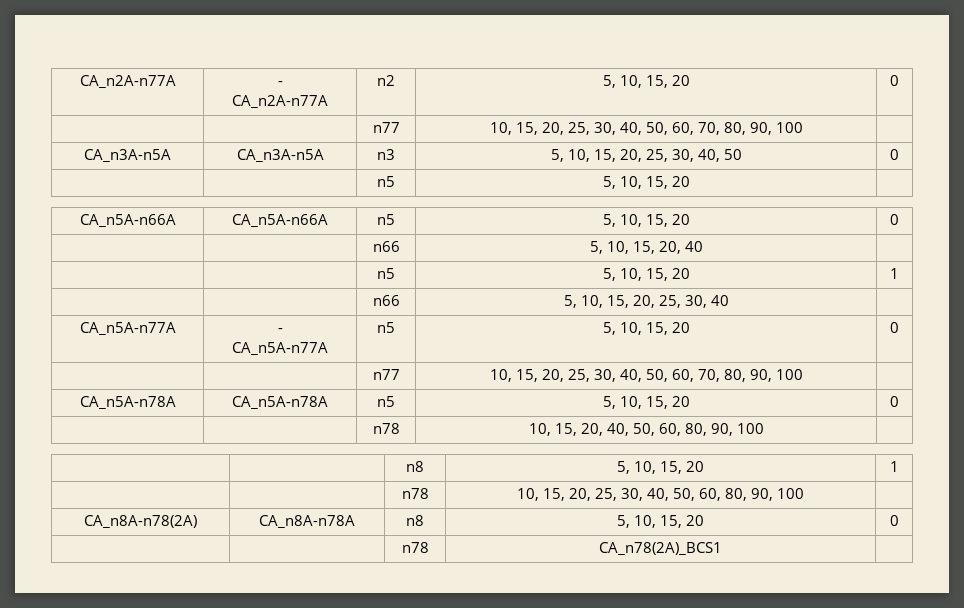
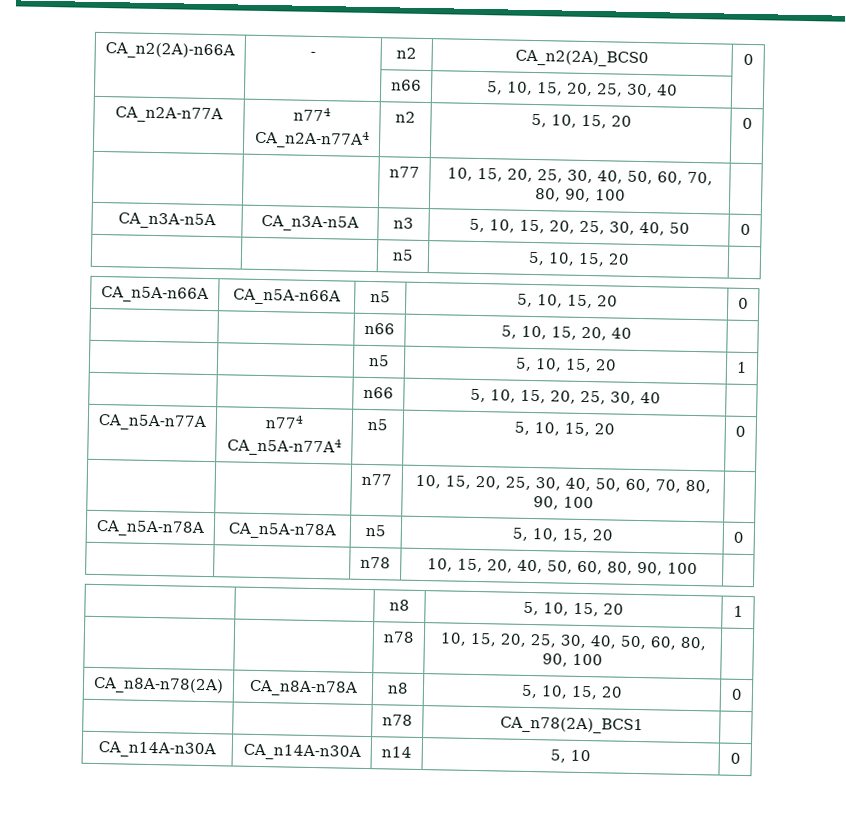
- CA_n2A-n77A | -
- CA_n2A-n77A | n2 | 5, 10, 15, 20 | 0
+ CA_n2(2A)-n66A | - | n2 | CA_n2(2A)_BCS0 | 0
+ | | n66 | 5, 10, 15, 20, 25, 30, 40 |
+ CA_n2A-n77A | n774
+ CA_n2A-n77A4 | n2 | 5, 10, 15, 20 | 0
- CA_n5A-n77A | -
- CA_n5A-n77A | n5 | 5, 10, 15, 20 | 0
+ CA_n5A-n77A | n774
+ CA_n5A-n77A4 | n5 | 5, 10, 15, 20 | 0
+ CA_n14A-n30A | CA_n14A-n30A | n14 | 5, 10 | 0

